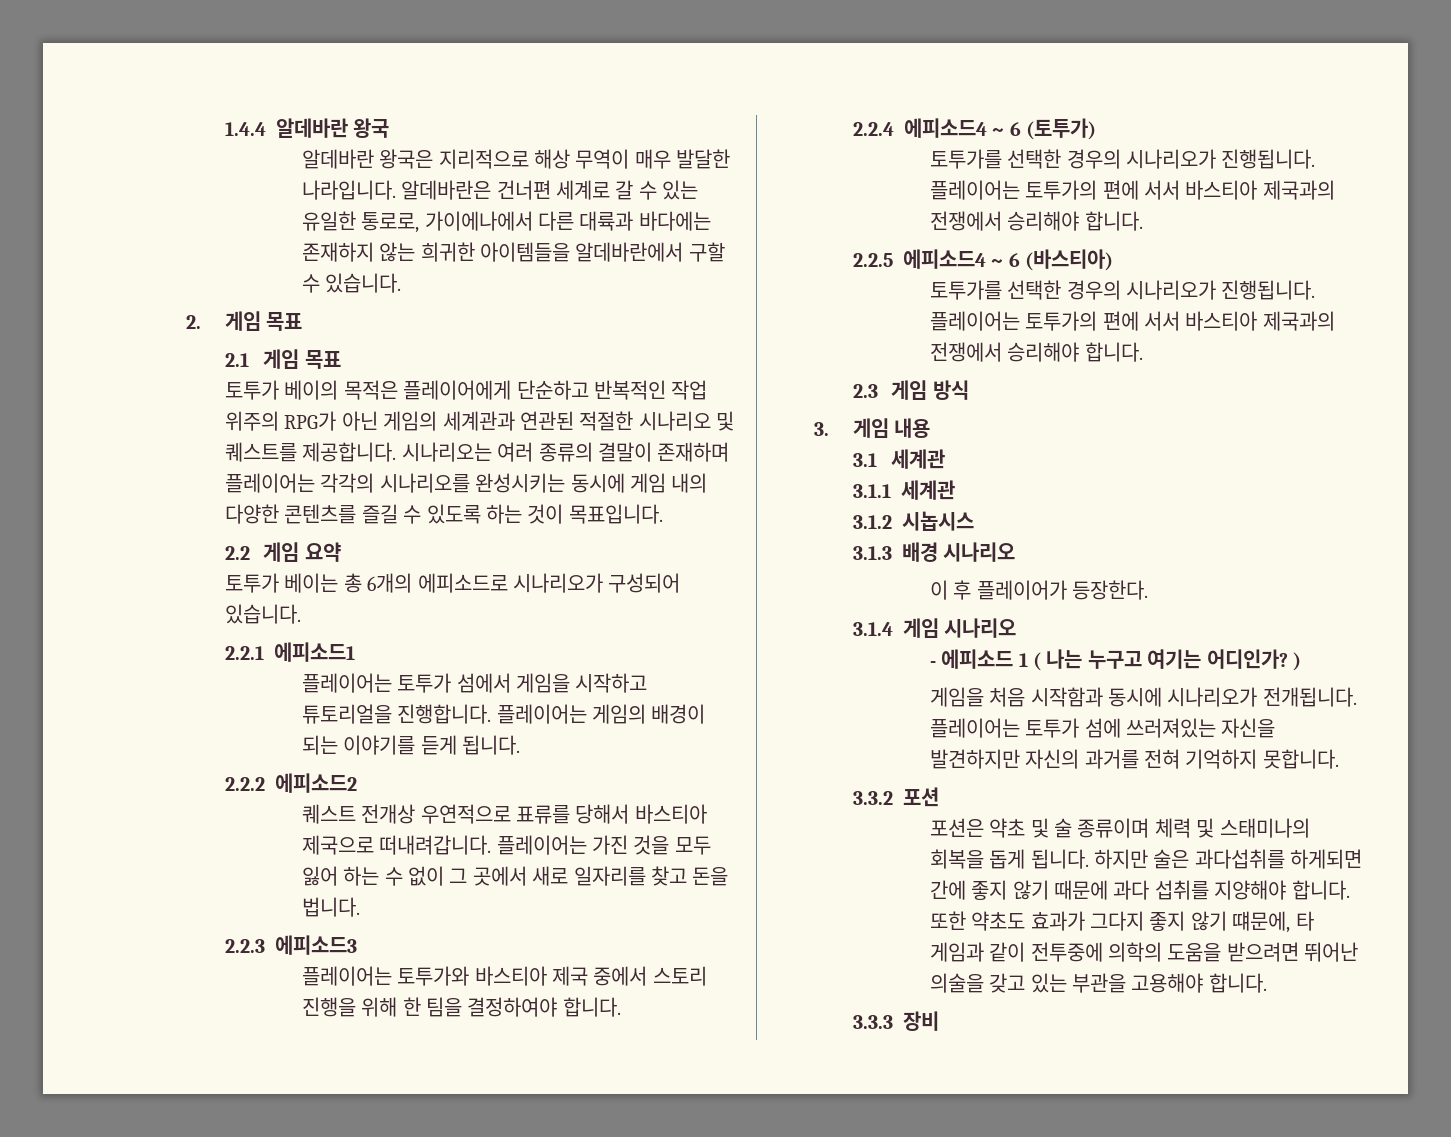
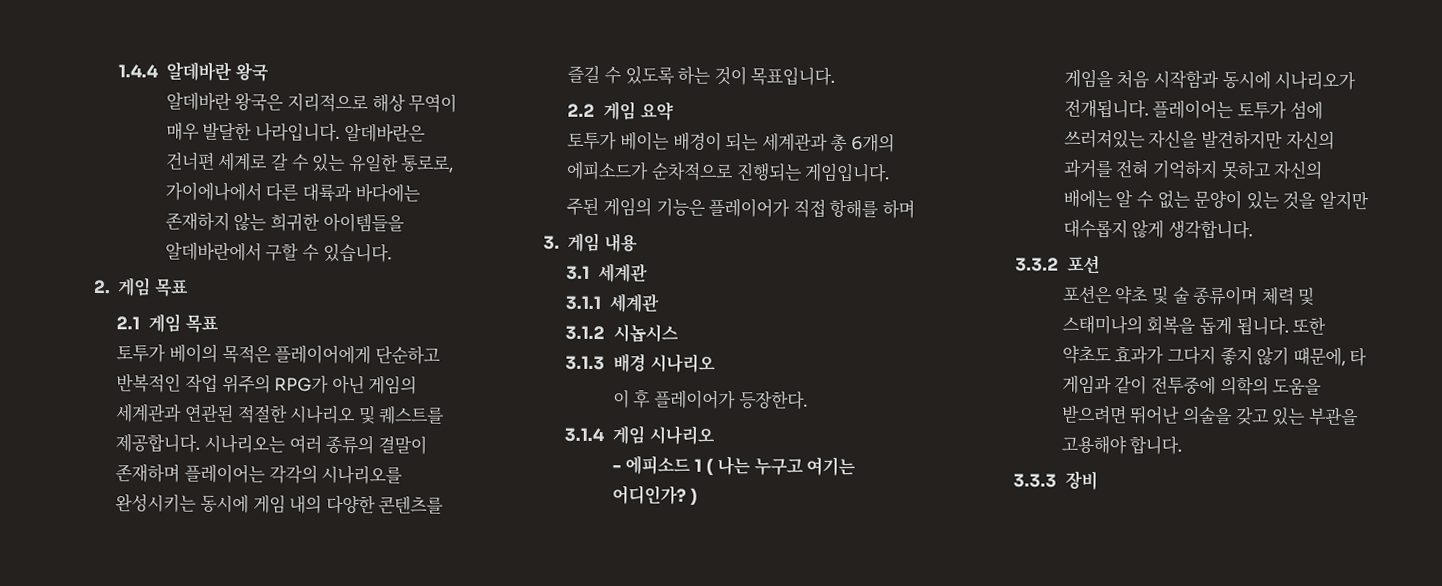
- 토투가 베이는 총 6개의 에피소드로 시나리오가 구성되어 있습니다.
- 2.2.1 에피소드1
- 플레이어는 토투가 섬에서 게임을 시작하고 튜토리얼을 진행합니다. 플레이어는 게임의 배경이 되는 이야기를 듣게 됩니다.
- 2.2.2 에피소드2
- 퀘스트 전개상 우연적으로 표류를 당해서 바스티아 제국으로 떠내려갑니다. 플레이어는 가진 것을 모두 잃어 하는 수 없이 그 곳에서 새로 일자리를 찾고 돈을 법니다.
- 2.2.3 에피소드3
- 플레이어는 토투가와 바스티아 제국 중에서 스토리 진행을 위해 한 팀을 결정하여야 합니다.
- 2.2.4 에피소드4 ~ 6 (토투가)
- 토투가를 선택한 경우의 시나리오가 진행됩니다. 플레이어는 토투가의 편에 서서 바스티아 제국과의 전쟁에서 승리해야 합니다.
- 2.2.5 에피소드4 ~ 6 (바스티아)
- 토투가를 선택한 경우의 시나리오가 진행됩니다. 플레이어는 토투가의 편에 서서 바스티아 제국과의 전쟁에서 승리해야 합니다.
- 2.3 게임 방식
+ 토투가 베이는 배경이 되는 세계관과 총 6개의 에피소드가 순차적으로 진행되는 게임입니다.
+ 주된 게임의 기능은 플레이어가 직접 항해를 하며
- 플레이어는 토투가 섬에 쓰러져있는 자신을 발견하지만 자신의 과거를 전혀 기억하지 못합니다.
+ 플레이어는 토투가 섬에 쓰러져있는 자신을 발견하지만 자신의 과거를 전혀 기억하지 못하고 자신의 배에는 알 수 없는 문양이 있는 것을 알지만 대수롭지 않게 생각합니다.
- 하지만 술은 과다섭취를 하게되면 간에 좋지 않기 때문에 과다 섭취를 지양해야 합니다.

